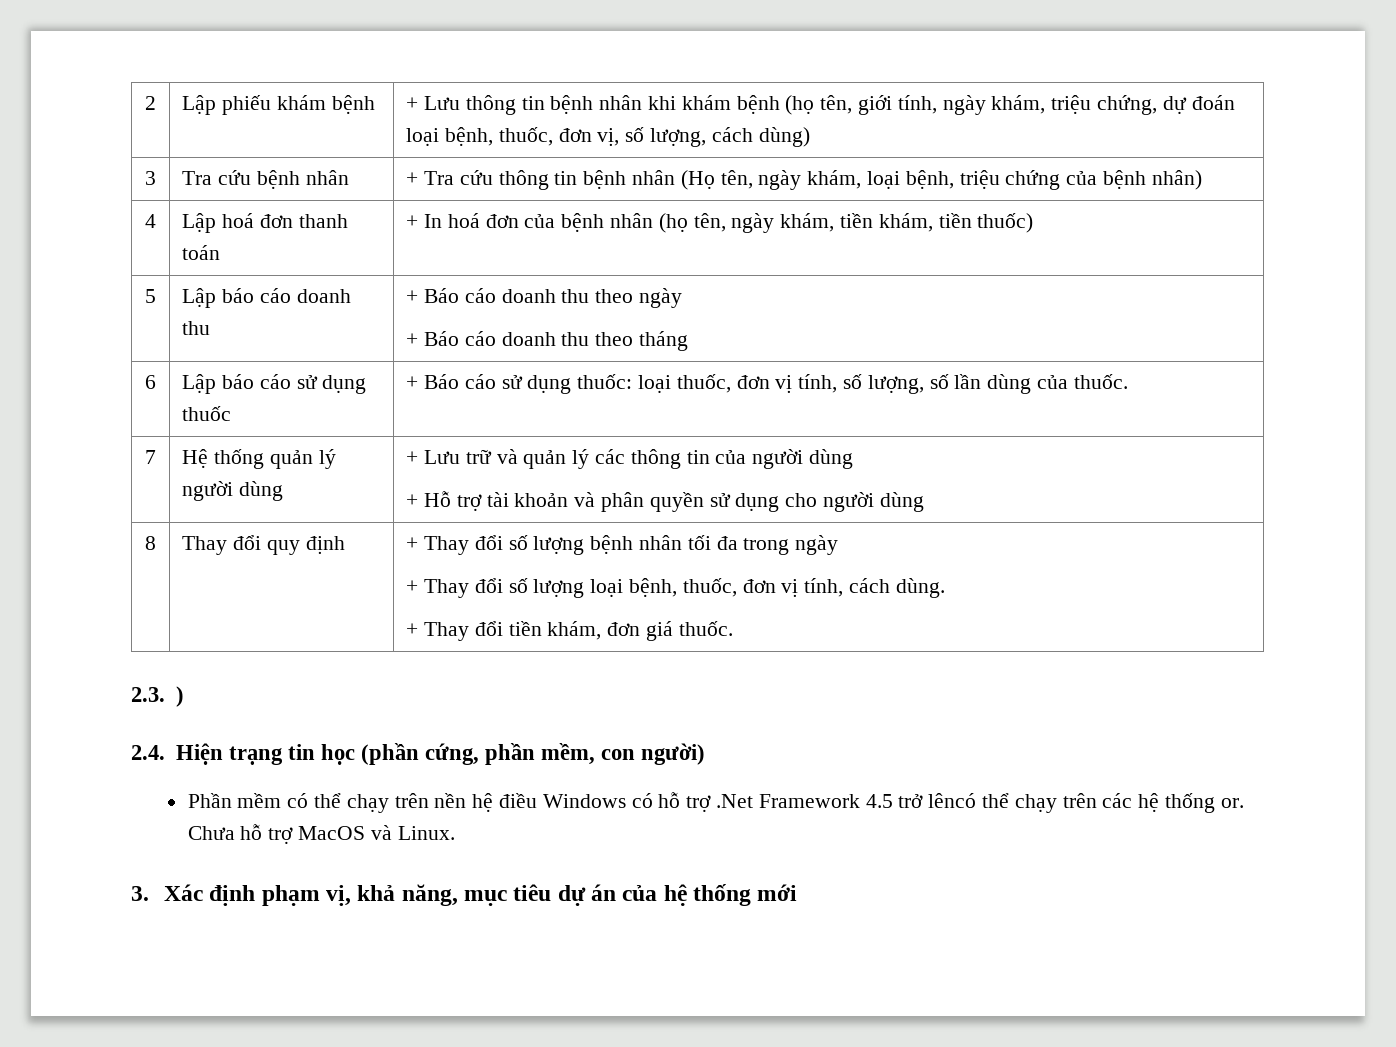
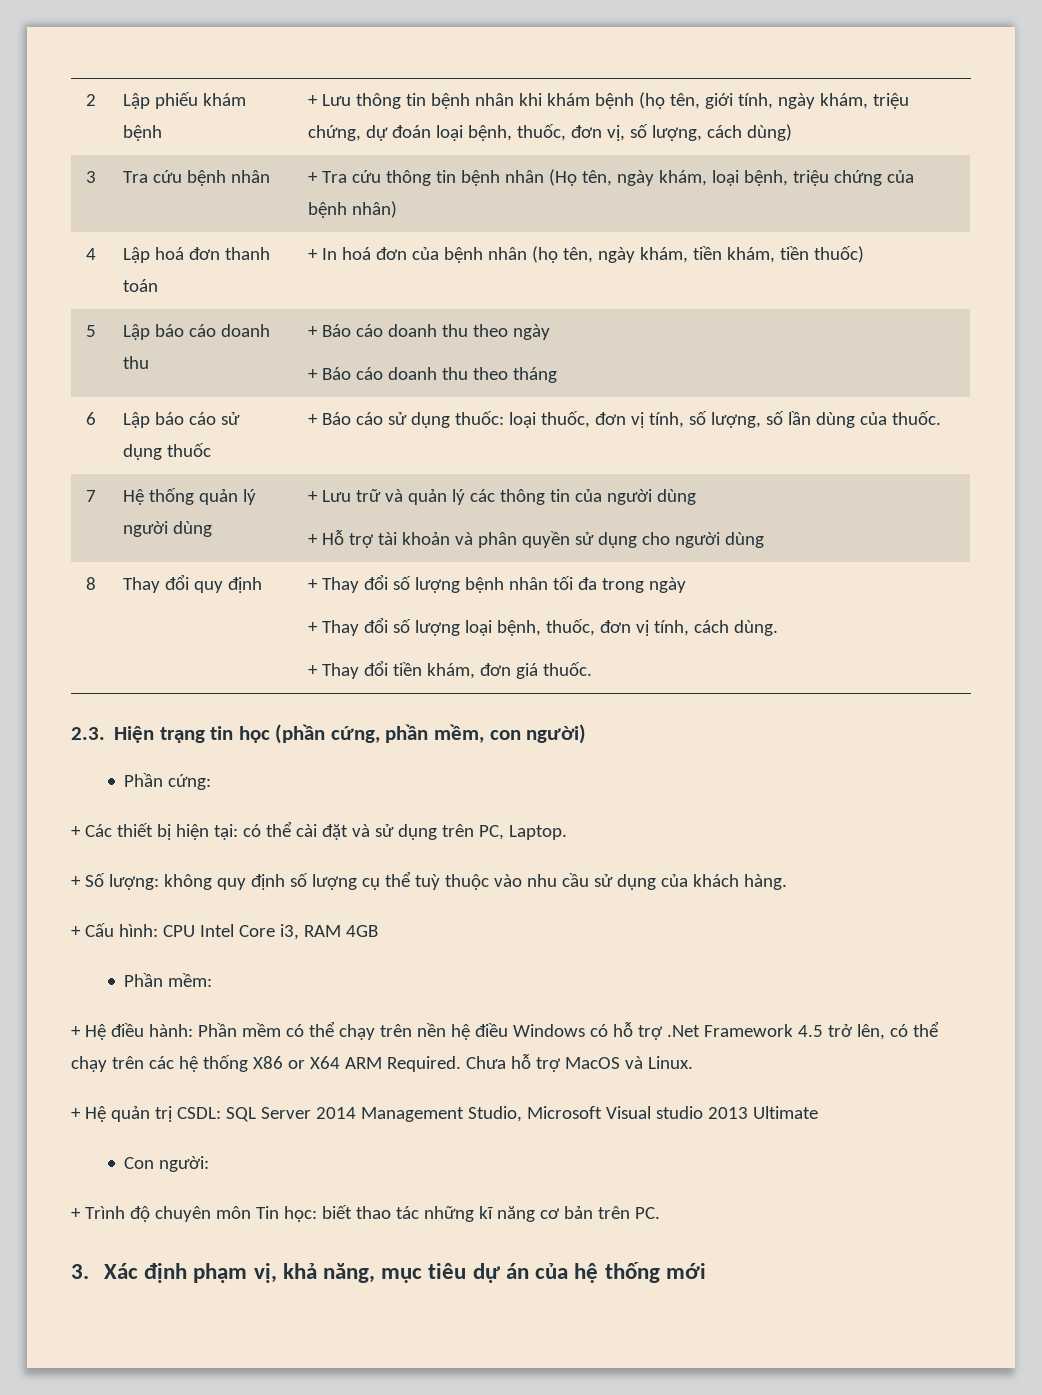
- 2.3. )
- 2.4. Hiện trạng tin học (phần cứng, phần mềm, con người)
+ 2.3. Hiện trạng tin học (phần cứng, phần mềm, con người)
- Phần mềm có thể chạy trên nền hệ điều Windows có hỗ trợ .Net Framework 4.5 trở lêncó thể chạy trên các hệ thống or.
+ Phần cứng:
+ + Các thiết bị hiện tại: có thể cài đặt và sử dụng trên PC, Laptop.
+ + Số lượng: không quy định số lượng cụ thể tuỳ thuộc vào nhu cầu sử dụng của khách hàng.
+ + Cấu hình: CPU Intel Core i3, RAM 4GB
+ Phần mềm:
+ + Hệ điều hành: Phần mềm có thể chạy trên nền hệ điều Windows có hỗ trợ .Net Framework 4.5 trở lên, có thể chạy trên các hệ thống X86 or X64 ARM Required.
+ + Hệ quản trị CSDL: SQL Server 2014 Management Studio, Microsoft Visual studio 2013 Ultimate
+ Con người:
+ + Trình độ chuyên môn Tin học: biết thao tác những kĩ năng cơ bản trên PC.

